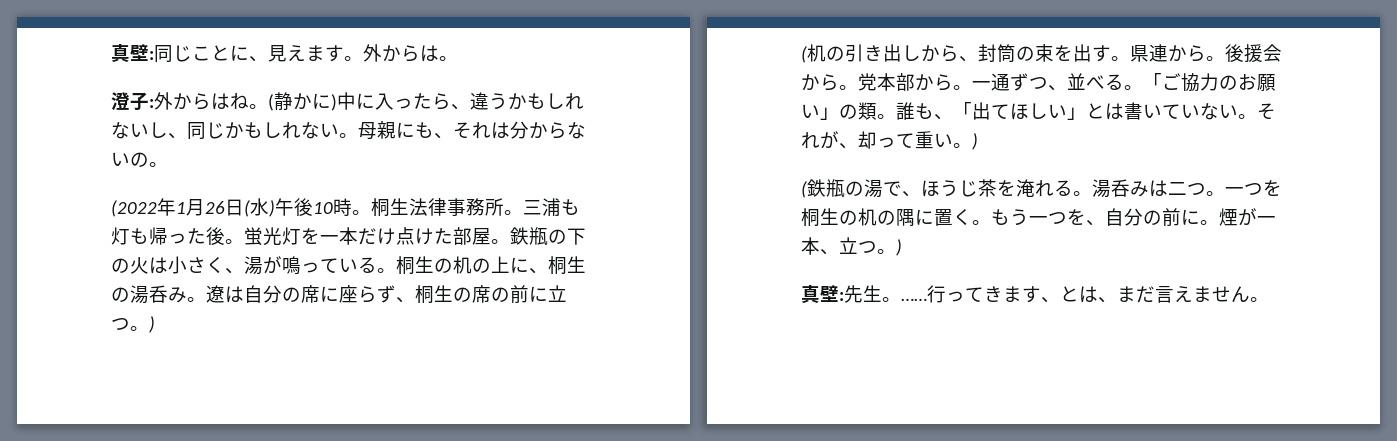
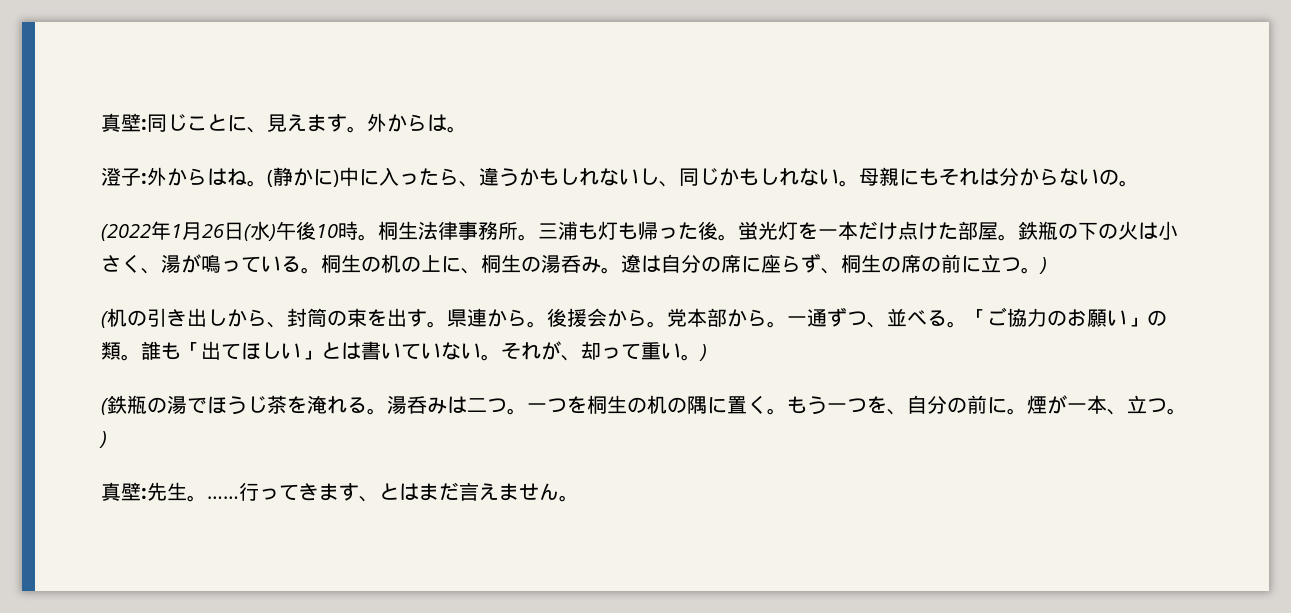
- 母親にも、それは分からないの。
+ 母親にもそれは分からないの。
- 誰も、「出てほしい」とは書いていない。
+ 誰も「出てほしい」とは書いていない。
- (鉄瓶の湯で、ほうじ茶を淹れる。
+ (鉄瓶の湯でほうじ茶を淹れる。
- 行ってきます、とは、まだ言えません。
+ 行ってきます、とはまだ言えません。

